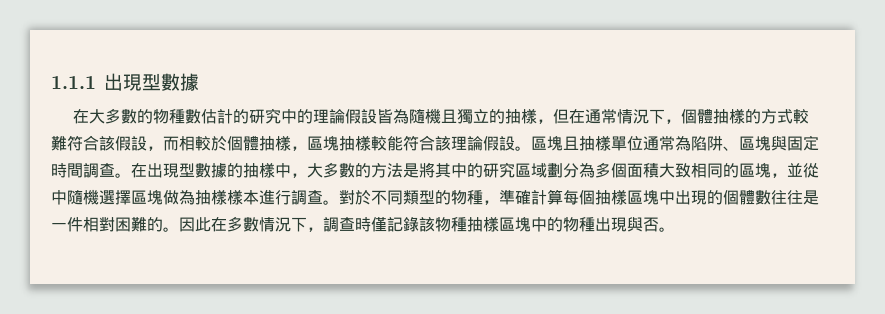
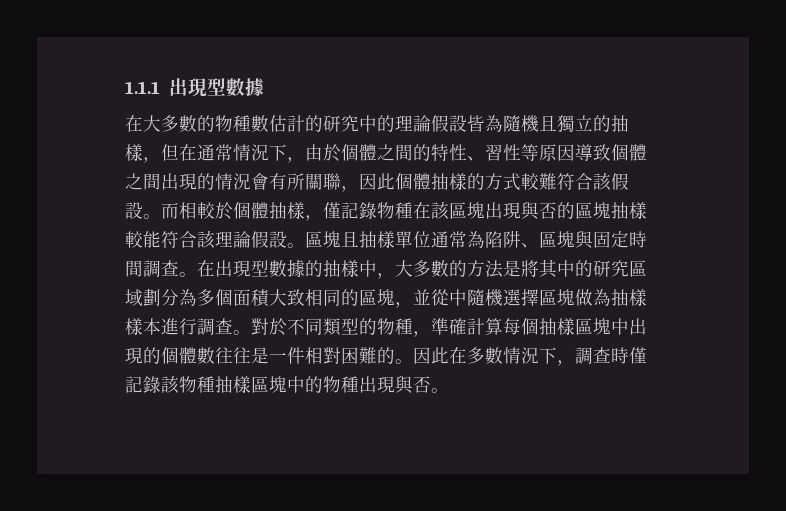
- 在大多數的物種數估計的研究中的理論假設皆為隨機且獨立的抽樣，但在通常情況下，個體抽樣的方式較難符合該假設，而相較於個體抽樣，區塊抽樣較能符合該理論假設。
+ 在大多數的物種數估計的研究中的理論假設皆為隨機且獨立的抽樣，但在通常情況下，由於個體之間的特性、習性等原因導致個體之間出現的情況會有所關聯，因此個體抽樣的方式較難符合該假設。而相較於個體抽樣，僅記錄物種在該區塊出現與否的區塊抽樣較能符合該理論假設。

